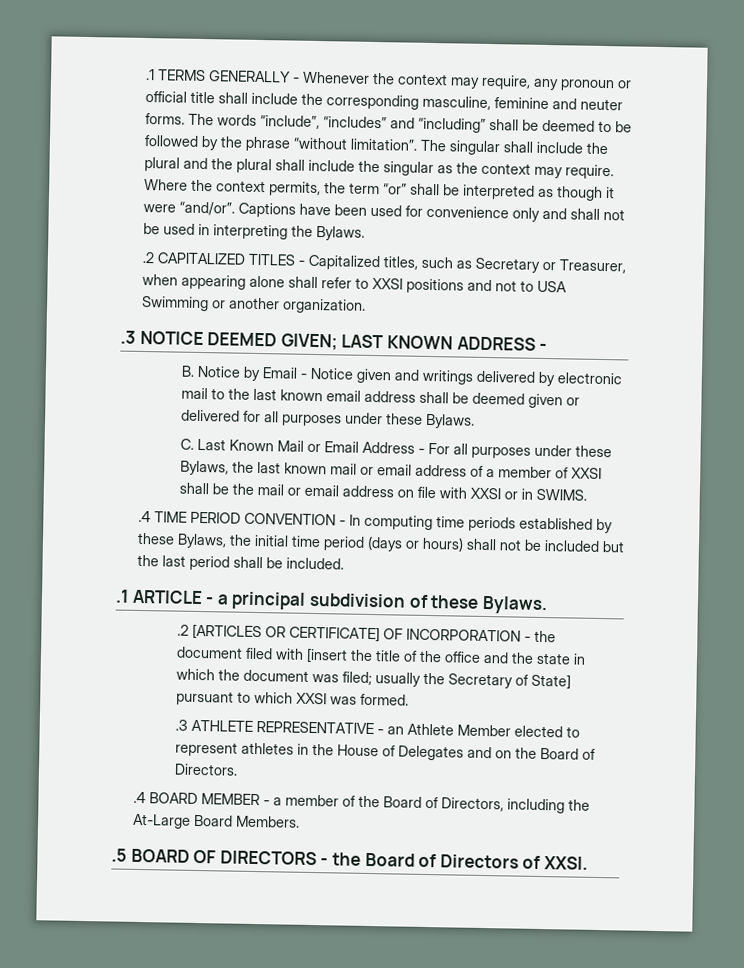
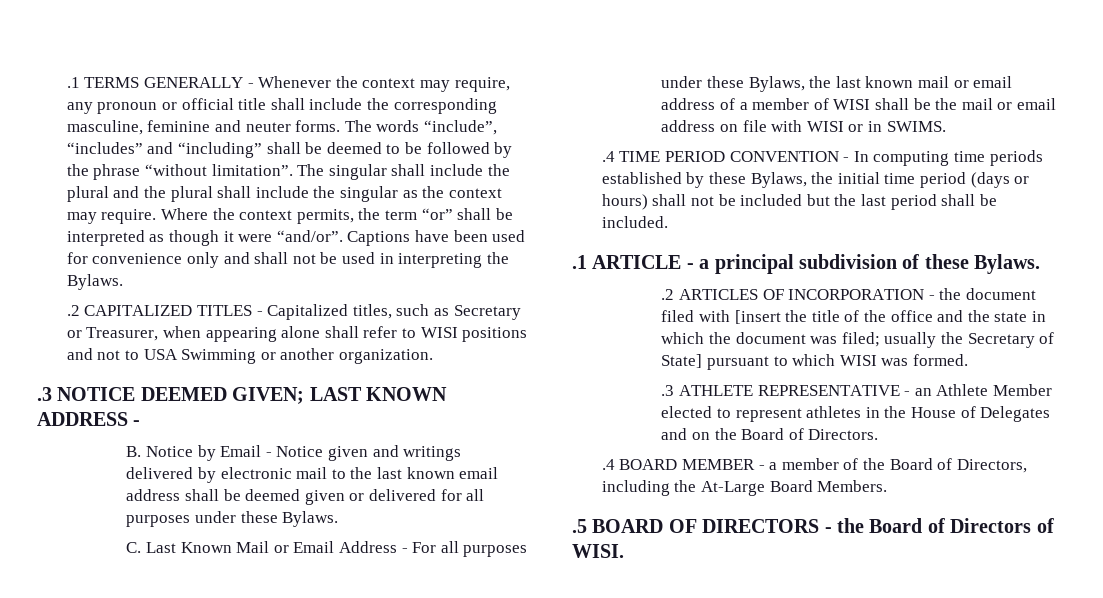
- .2 CAPITALIZED TITLES - Capitalized titles, such as Secretary or Treasurer, when appearing alone shall refer to XXSI positions and not to USA Swimming or another organization.
+ .2 CAPITALIZED TITLES - Capitalized titles, such as Secretary or Treasurer, when appearing alone shall refer to WISI positions and not to USA Swimming or another organization.
- C. Last Known Mail or Email Address - For all purposes under these Bylaws, the last known mail or email address of a member of XXSI shall be the mail or email address on file with XXSI or in SWIMS.
+ C. Last Known Mail or Email Address - For all purposes under these Bylaws, the last known mail or email address of a member of WISI shall be the mail or email address on file with WISI or in SWIMS.
- .2 [ARTICLES OR CERTIFICATE] OF INCORPORATION - the document filed with [insert the title of the office and the state in which the document was filed; usually the Secretary of State] pursuant to which XXSI was formed.
+ .2 ARTICLES OF INCORPORATION - the document filed with [insert the title of the office and the state in which the document was filed; usually the Secretary of State] pursuant to which WISI was formed.
- .5 BOARD OF DIRECTORS - the Board of Directors of XXSI.
+ .5 BOARD OF DIRECTORS - the Board of Directors of WISI.

